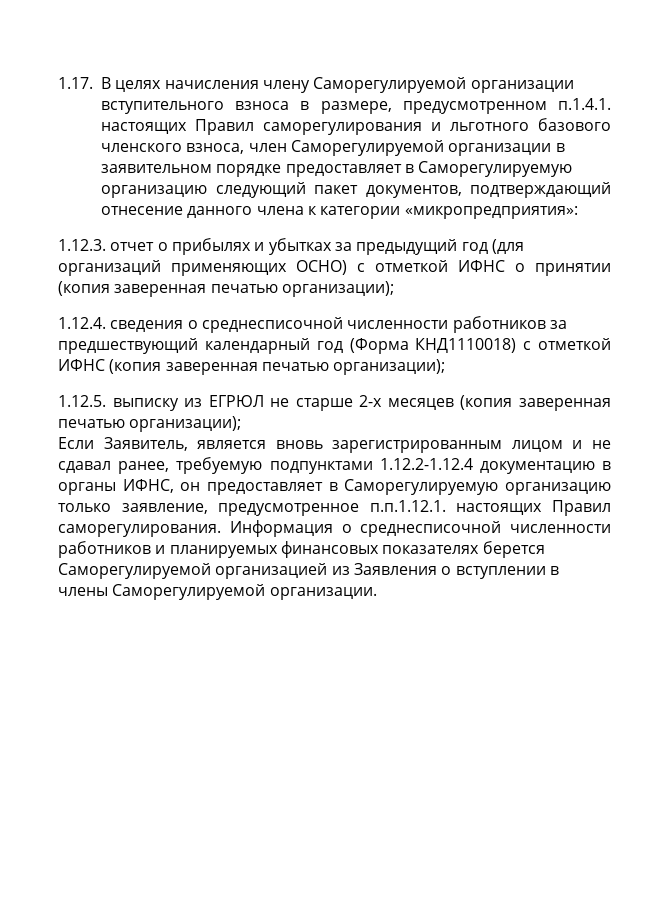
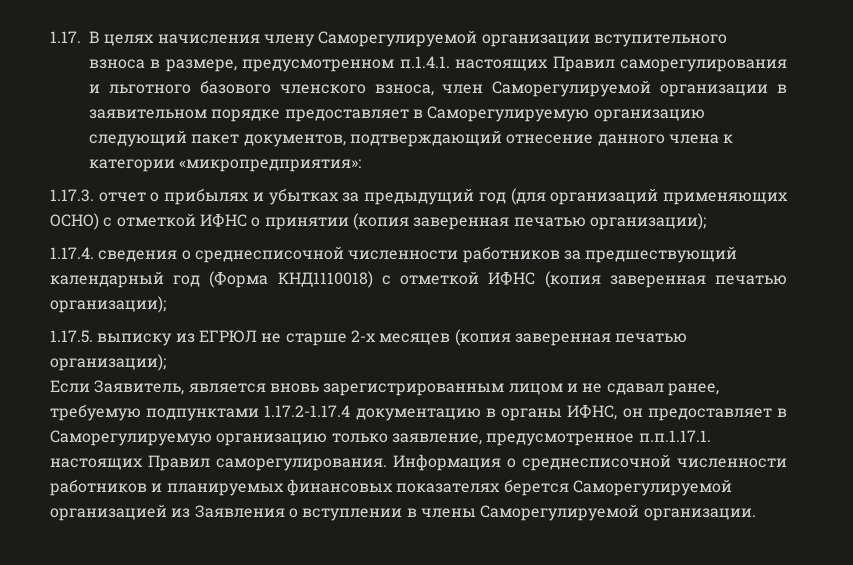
- 1.12.3. отчет о прибылях и убытках за предыдущий год (для организаций применяющих ОСНО) с отметкой ИФНС о принятии (копия заверенная печатью организации);
+ 1.17.3. отчет о прибылях и убытках за предыдущий год (для организаций применяющих ОСНО) с отметкой ИФНС о принятии (копия заверенная печатью организации);
- 1.12.4. сведения о среднесписочной численности работников за предшествующий календарный год (Форма КНД1110018) с отметкой ИФНС (копия заверенная печатью организации);
+ 1.17.4. сведения о среднесписочной численности работников за предшествующий календарный год (Форма КНД1110018) с отметкой ИФНС (копия заверенная печатью организации);
- 1.12.5. выписку из ЕГРЮЛ не старше 2-х месяцев (копия заверенная печатью организации);
+ 1.17.5. выписку из ЕГРЮЛ не старше 2-х месяцев (копия заверенная печатью организации);
- Если Заявитель, является вновь зарегистрированным лицом и не сдавал ранее, требуемую подпунктами 1.12.2-1.12.4 документацию в органы ИФНС, он предоставляет в Саморегулируемую организацию только заявление, предусмотренное п.п.1.12.1. настоящих Правил саморегулирования.
+ Если Заявитель, является вновь зарегистрированным лицом и не сдавал ранее, требуемую подпунктами 1.17.2-1.17.4 документацию в органы ИФНС, он предоставляет в Саморегулируемую организацию только заявление, предусмотренное п.п.1.17.1. настоящих Правил саморегулирования.

